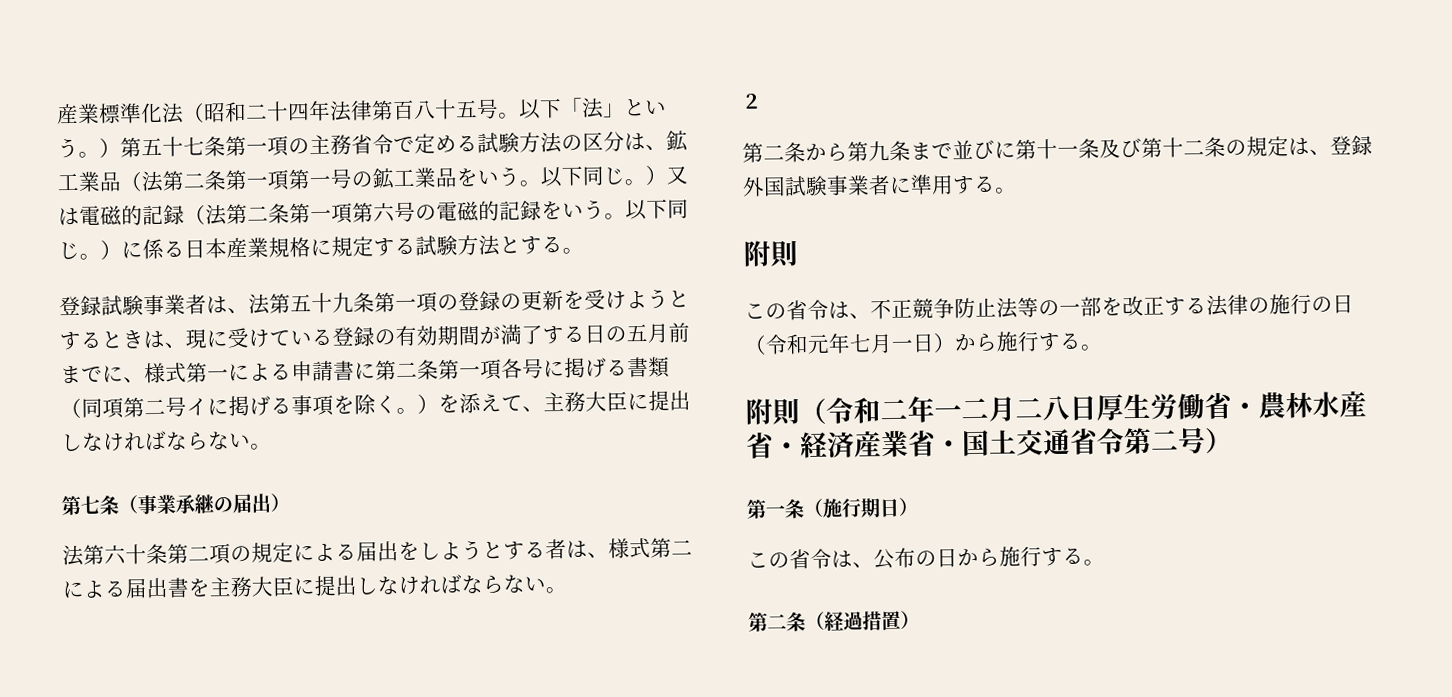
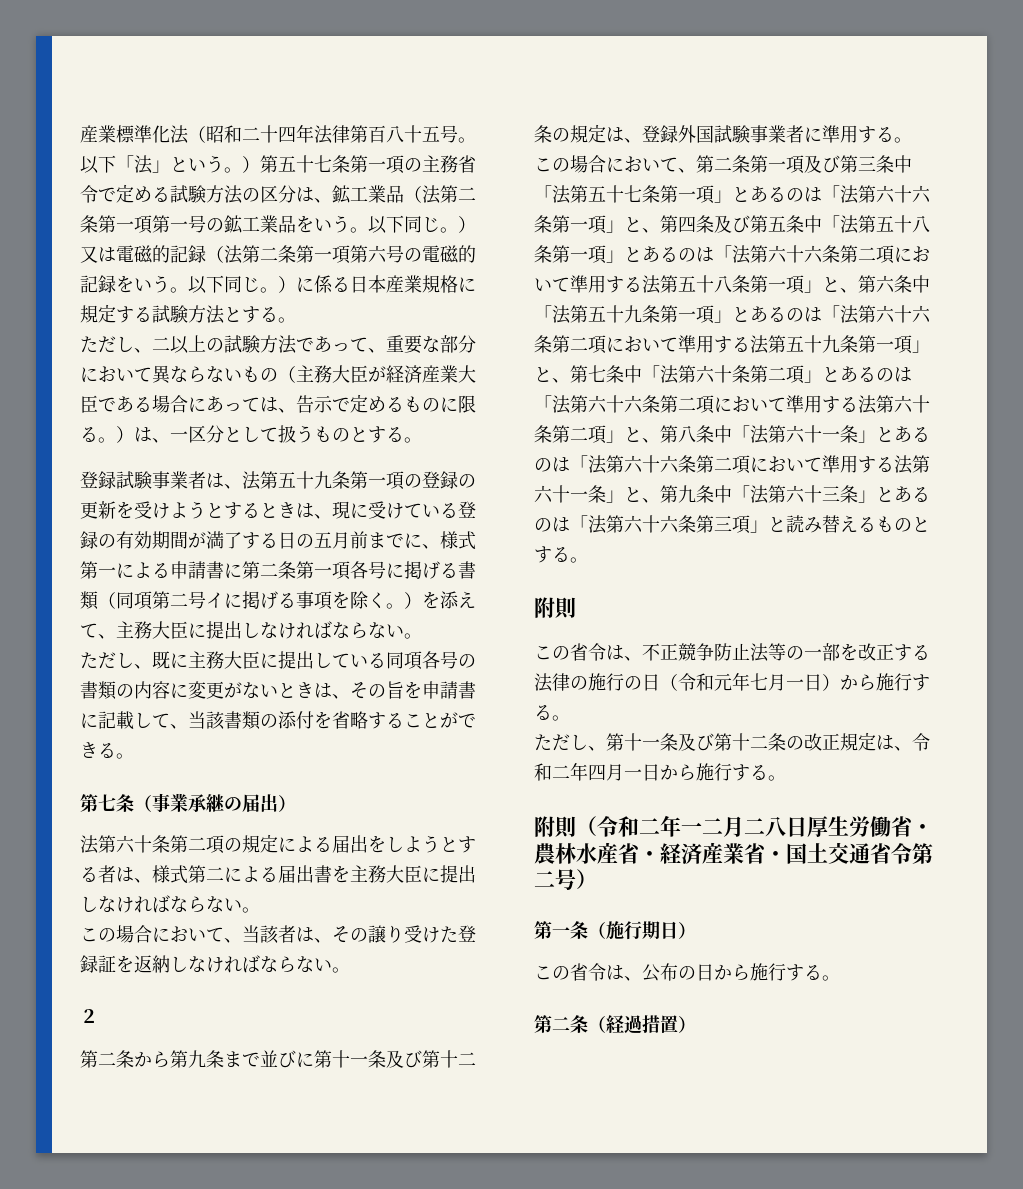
+ ただし、二以上の試験方法であって、重要な部分において異ならないもの（主務大臣が経済産業大臣である場合にあっては、告示で定めるものに限る。）は、一区分として扱うものとする。
+ ただし、既に主務大臣に提出している同項各号の書類の内容に変更がないときは、その旨を申請書に記載して、当該書類の添付を省略することができる。
+ この場合において、当該者は、その譲り受けた登録証を返納しなければならない。
+ この場合において、第二条第一項及び第三条中「法第五十七条第一項」とあるのは「法第六十六条第一項」と、第四条及び第五条中「法第五十八条第一項」とあるのは「法第六十六条第二項において準用する法第五十八条第一項」と、第六条中「法第五十九条第一項」とあるのは「法第六十六条第二項において準用する法第五十九条第一項」と、第七条中「法第六十条第二項」とあるのは「法第六十六条第二項において準用する法第六十条第二項」と、第八条中「法第六十一条」とあるのは「法第六十六条第二項において準用する法第六十一条」と、第九条中「法第六十三条」とあるのは「法第六十六条第三項」と読み替えるものとする。
+ ただし、第十一条及び第十二条の改正規定は、令和二年四月一日から施行する。

